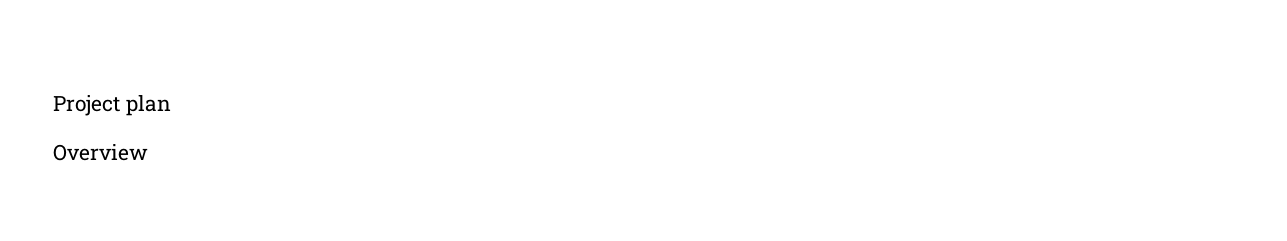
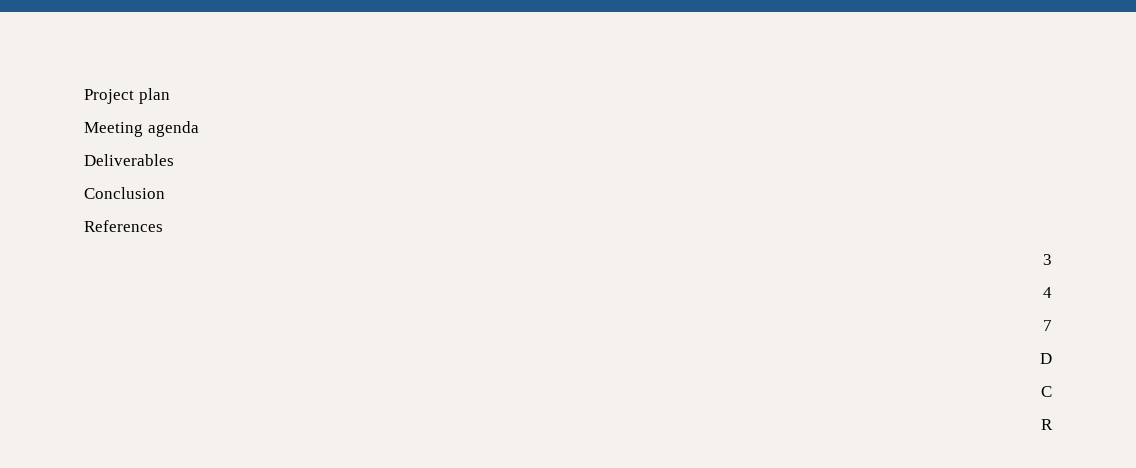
- Overview
+ Meeting agenda
+ Deliverables
+ Conclusion
+ References
+ 3
+ 4
+ 7
+ D
+ C
+ R

